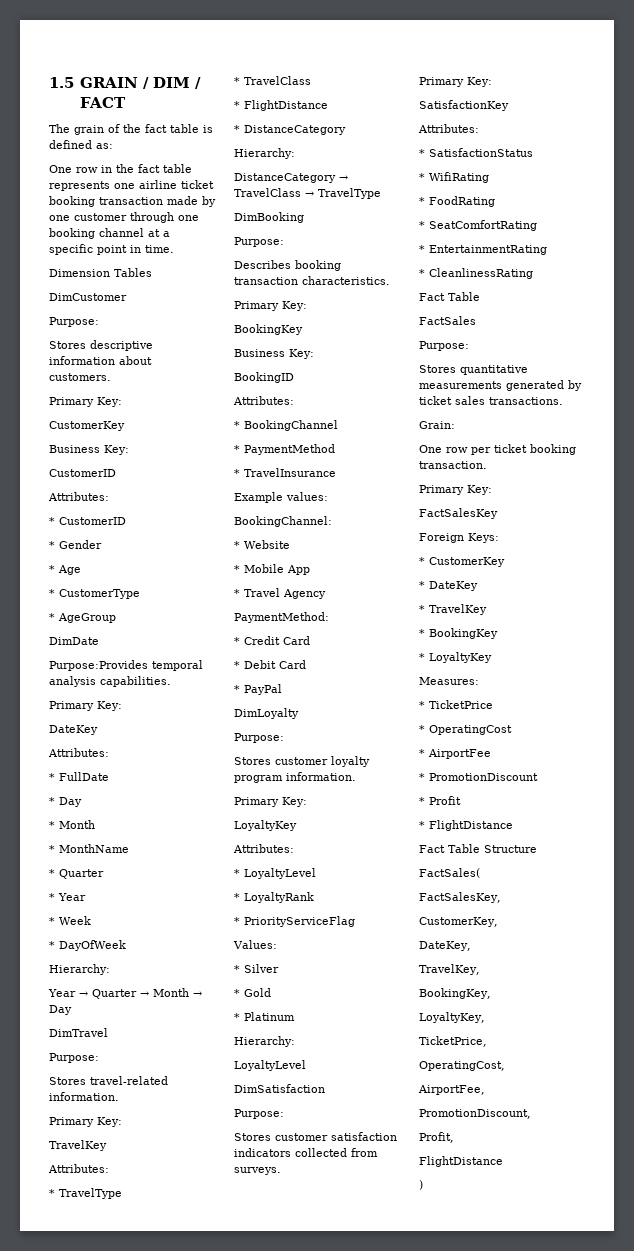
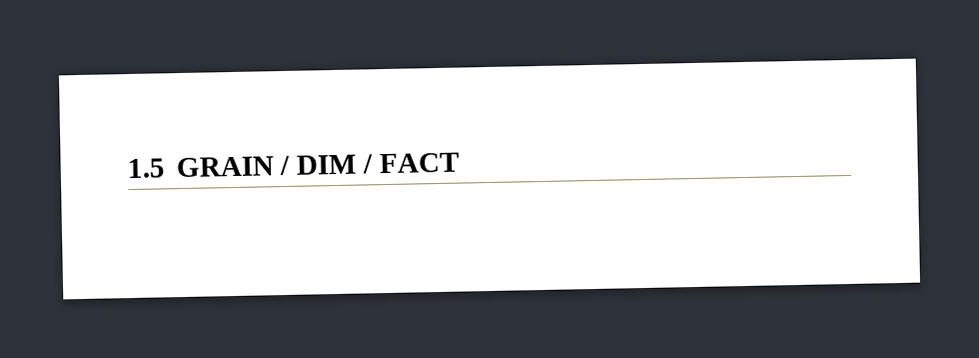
- The grain of the fact table is defined as:
- One row in the fact table represents one airline ticket booking transaction made by one customer through one booking channel at a specific point in time.
- Dimension Tables
- DimCustomer
- Purpose:
- Stores descriptive information about customers.
- Primary Key:
- CustomerKey
- Business Key:
- CustomerID
- Attributes:
- * CustomerID
- * Gender
- * Age
- * CustomerType
- * AgeGroup
- DimDate
- Purpose:Provides temporal analysis capabilities.
- Primary Key:
- DateKey
- Attributes:
- * FullDate
- * Day
- * Month
- * MonthName
- * Quarter
- * Year
- * Week
- * DayOfWeek
- Hierarchy:
- Year → Quarter → Month → Day
- DimTravel
- Purpose:
- Stores travel-related information.
- Primary Key:
- TravelKey
- Attributes:
- * TravelType
- * TravelClass
- * FlightDistance
- * DistanceCategory
- Hierarchy:
- DistanceCategory → TravelClass → TravelType
- DimBooking
- Purpose:
- Describes booking transaction characteristics.
- Primary Key:
- BookingKey
- Business Key:
- BookingID
- Attributes:
- * BookingChannel
- * PaymentMethod
- * TravelInsurance
- Example values:
- BookingChannel:
- * Website
- * Mobile App
- * Travel Agency
- PaymentMethod:
- * Credit Card
- * Debit Card
- * PayPal
- DimLoyalty
- Purpose:
- Stores customer loyalty program information.
- Primary Key:
- LoyaltyKey
- Attributes:
- * LoyaltyLevel
- * LoyaltyRank
- * PriorityServiceFlag
- Values:
- * Silver
- * Gold
- * Platinum
- Hierarchy:
- LoyaltyLevel
- DimSatisfaction
- Purpose:
- Stores customer satisfaction indicators collected from surveys.
- Primary Key:
- SatisfactionKey
- Attributes:
- * SatisfactionStatus
- * WifiRating
- * FoodRating
- * SeatComfortRating
- * EntertainmentRating
- * CleanlinessRating
- Fact Table
- FactSales
- Purpose:
- Stores quantitative measurements generated by ticket sales transactions.
- Grain:
- One row per ticket booking transaction.
- Primary Key:
- FactSalesKey
- Foreign Keys:
- * CustomerKey
- * DateKey
- * TravelKey
- * BookingKey
- * LoyaltyKey
- Measures:
- * TicketPrice
- * OperatingCost
- * AirportFee
- * PromotionDiscount
- * Profit
- * FlightDistance
- Fact Table Structure
- FactSales(
- FactSalesKey,
- CustomerKey,
- DateKey,
- TravelKey,
- BookingKey,
- LoyaltyKey,
- TicketPrice,
- OperatingCost,
- AirportFee,
- PromotionDiscount,
- Profit,
- FlightDistance
- )

